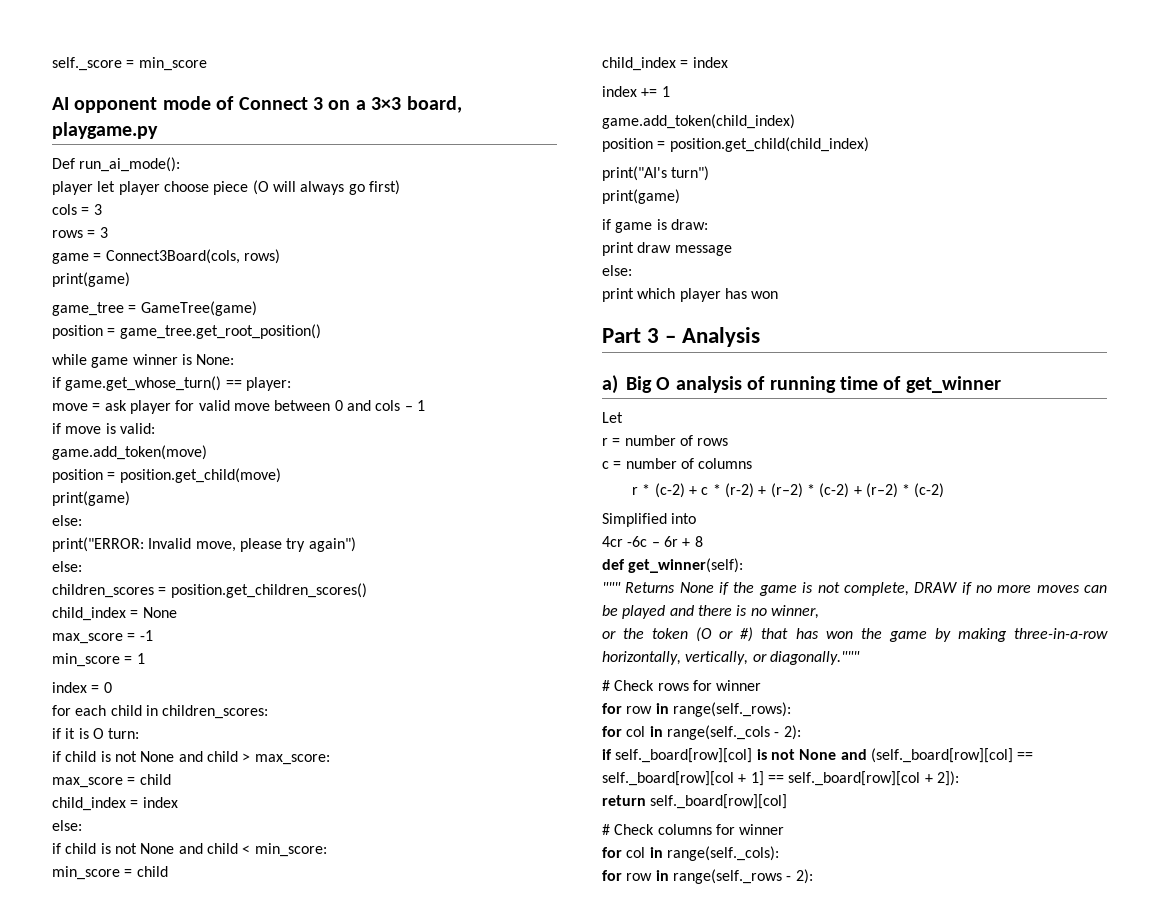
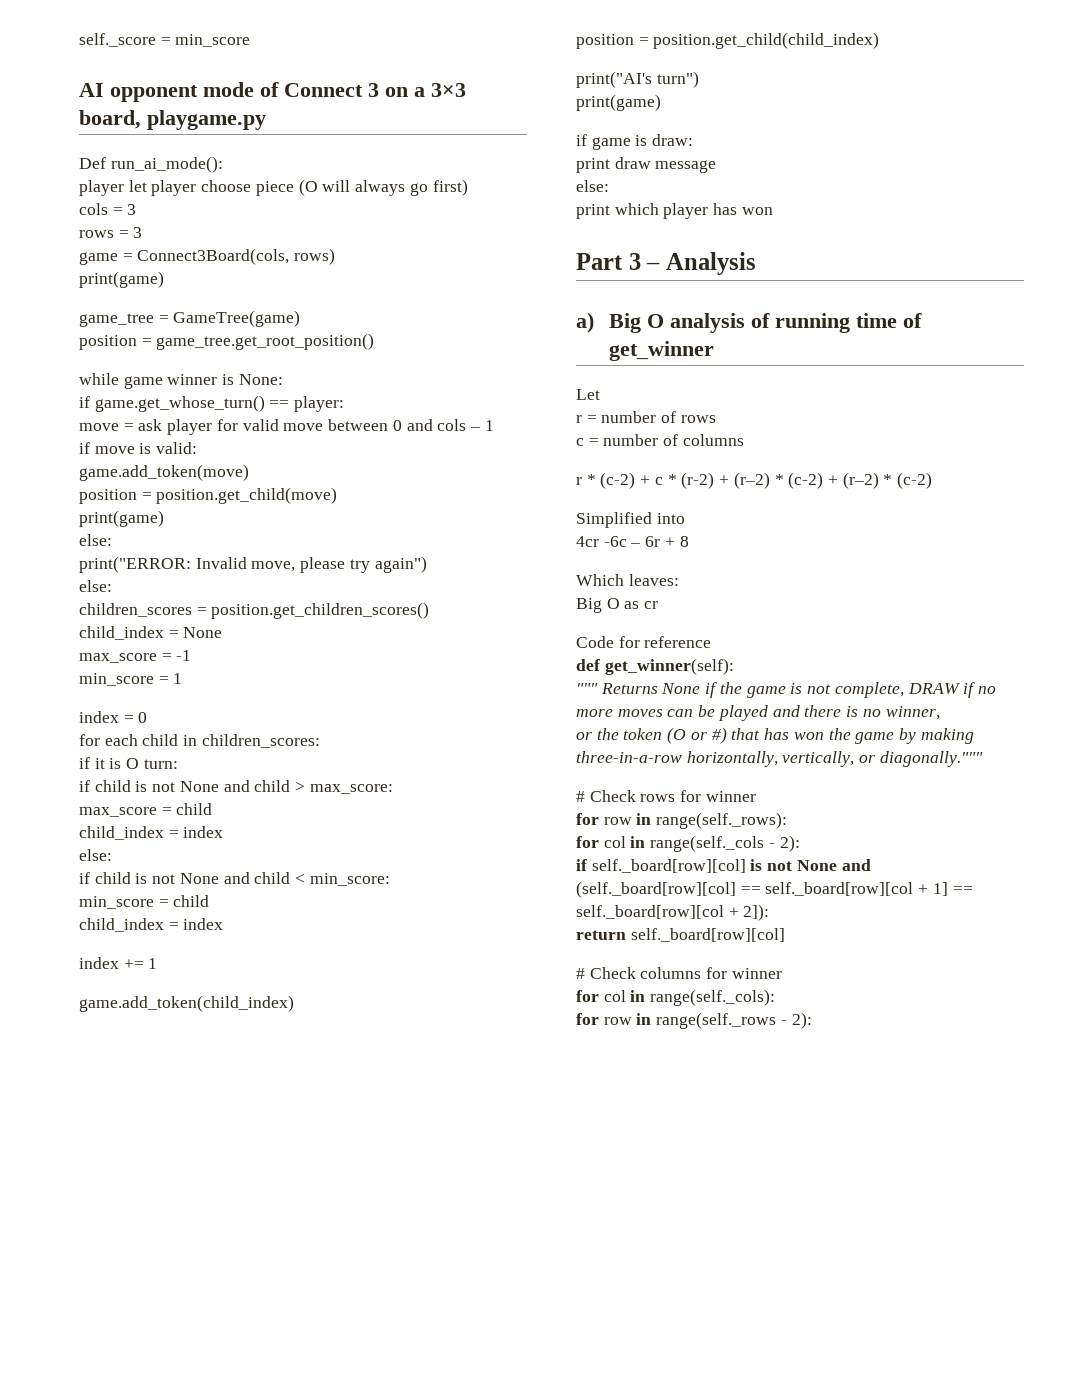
+ Which leaves:
+ Big O as cr
+ Code for reference

